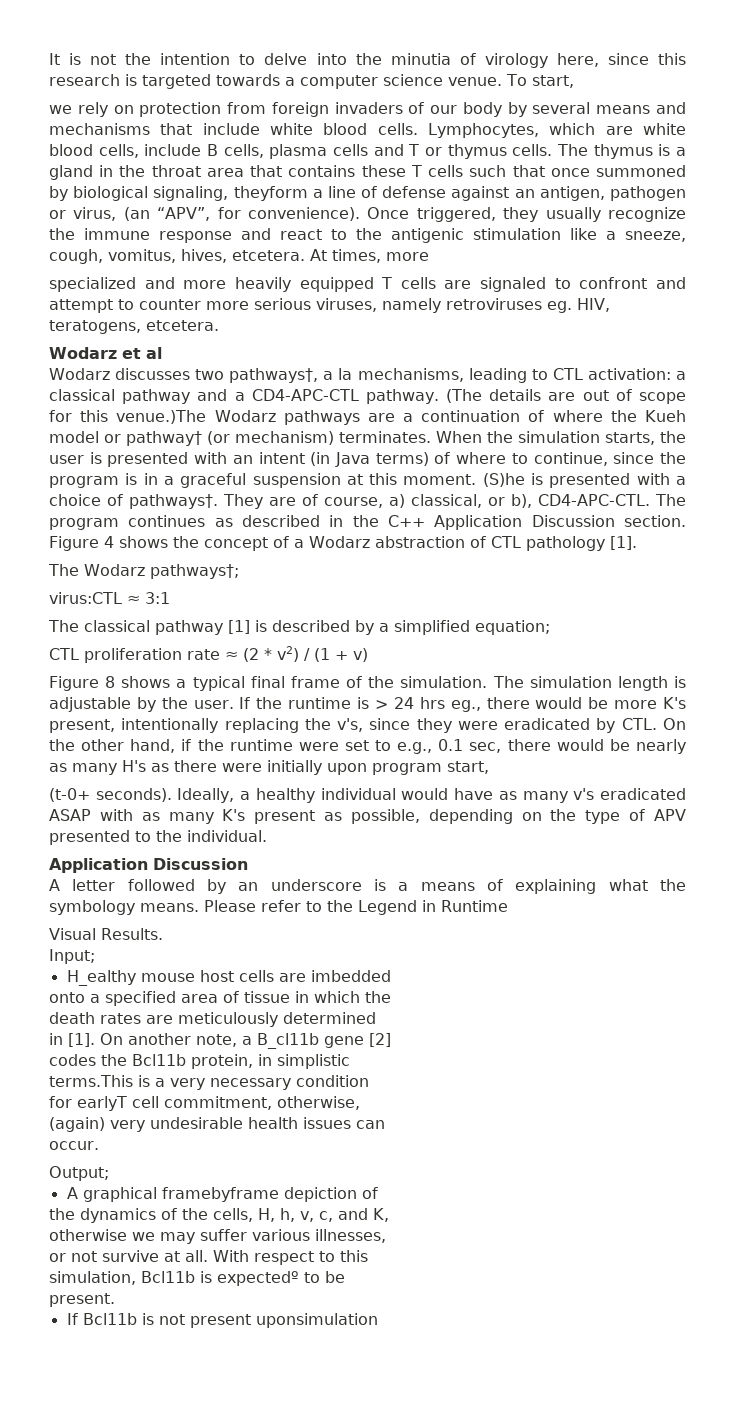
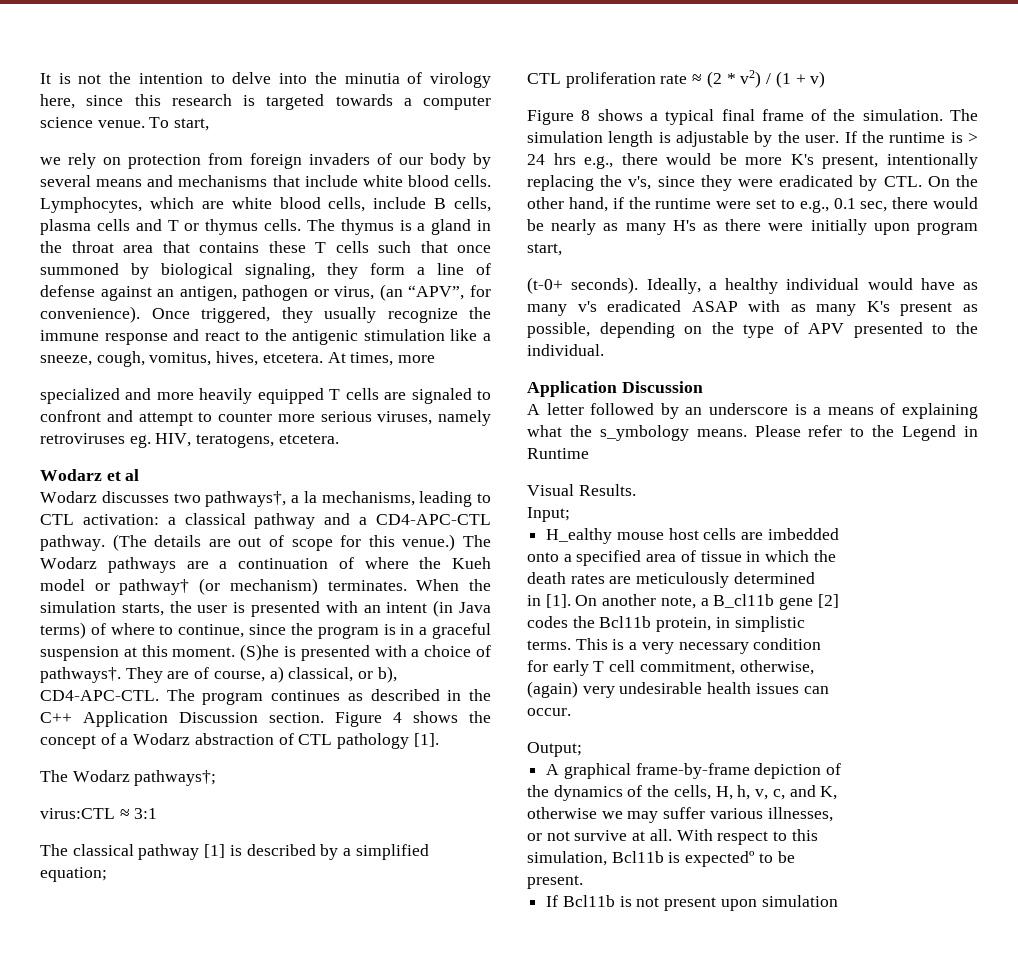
- The thymus is a gland in the throat area that contains these T cells such that once summoned by biological signaling, theyform a line of defense against an antigen, pathogen or virus, (an “APV”, for convenience).
+ The thymus is a gland in the throat area that contains these T cells such that once summoned by biological signaling, they form a line of defense against an antigen, pathogen or virus, (an “APV”, for convenience).
- (The details are out of scope for this venue.)The Wodarz pathways are a continuation of where the Kueh model or pathway† (or mechanism) terminates.
+ (The details are out of scope for this venue.) The Wodarz pathways are a continuation of where the Kueh model or pathway† (or mechanism) terminates.
- If the runtime is > 24 hrs eg., there would be more K's present, intentionally replacing the v's, since they were eradicated by CTL. On the other hand, if the runtime were set to e.g., 0.1 sec, there would be nearly as many H's as there were initially upon program start,
+ If the runtime is > 24 hrs e.g., there would be more K's present, intentionally replacing the v's, since they were eradicated by CTL. On the other hand, if the runtime were set to e.g., 0.1 sec, there would be nearly as many H's as there were initially upon program start,
- A letter followed by an underscore is a means of explaining what the symbology means.
+ A letter followed by an underscore is a means of explaining what the s_ymbology means.
- terms.This is a very necessary condition
+ terms. This is a very necessary condition
- for earlyT cell commitment, otherwise,
+ for early T cell commitment, otherwise,
- A graphical framebyframe depiction of
+ A graphical frame-by-frame depiction of
- If Bcl11b is not present uponsimulation
+ If Bcl11b is not present upon simulation

